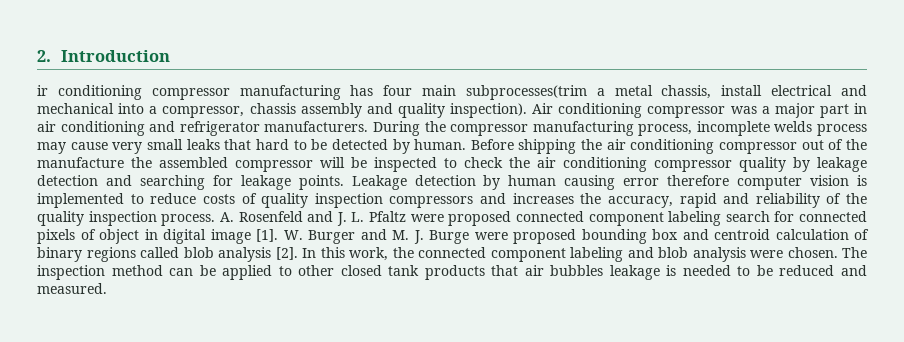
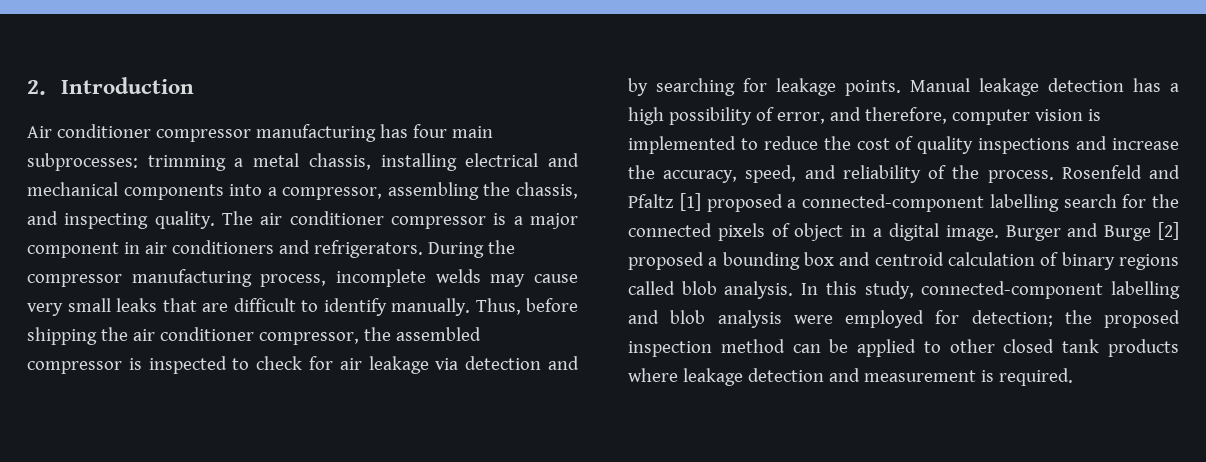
- ir conditioning compressor manufacturing has four main subprocesses(trim a metal chassis, install electrical and mechanical into a compressor, chassis assembly and quality inspection). Air conditioning compressor was a major part in air conditioning and refrigerator manufacturers.
+ Air conditioner compressor manufacturing has four main subprocesses: trimming a metal chassis, installing electrical and mechanical components into a compressor, assembling the chassis, and inspecting quality. The air conditioner compressor is a major component in air conditioners and refrigerators.
- During the compressor manufacturing process, incomplete welds process may cause very small leaks that hard to be detected by human. Before shipping the air conditioning compressor out of the manufacture the assembled compressor will be inspected to check the air conditioning compressor quality by leakage detection and searching for leakage points.
+ During the compressor manufacturing process, incomplete welds may cause very small leaks that are difficult to identify manually. Thus, before shipping the air conditioner compressor, the assembled compressor is inspected to check for air leakage via detection and by searching for leakage points.
- Leakage detection by human causing error therefore computer vision is implemented to reduce costs of quality inspection compressors and increases the accuracy, rapid and reliability of the quality inspection process. A. Rosenfeld and J. L. Pfaltz were proposed connected component labeling search for connected pixels of object in digital image [1]. W. Burger and M. J. Burge were proposed bounding box and centroid calculation of binary regions called blob analysis [2]. In this work, the connected component labeling and blob analysis were chosen. The inspection method can be applied to other closed tank products that air bubbles leakage is needed to be reduced and measured.
+ Manual leakage detection has a high possibility of error, and therefore, computer vision is implemented to reduce the cost of quality inspections and increase the accuracy, speed, and reliability of the process. Rosenfeld and Pfaltz [1] proposed a connected-component labelling search for the connected pixels of object in a digital image. Burger and Burge [2] proposed a bounding box and centroid calculation of binary regions called blob analysis. In this study, connected-component labelling and blob analysis were employed for detection; the proposed inspection method can be applied to other closed tank products where leakage detection and measurement is required.

